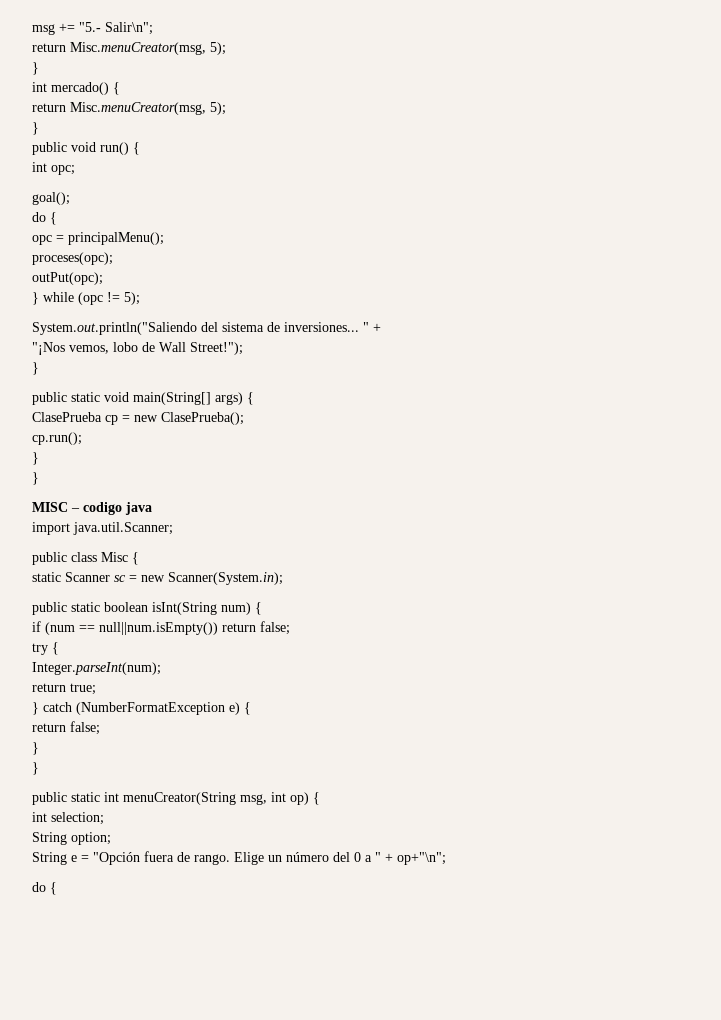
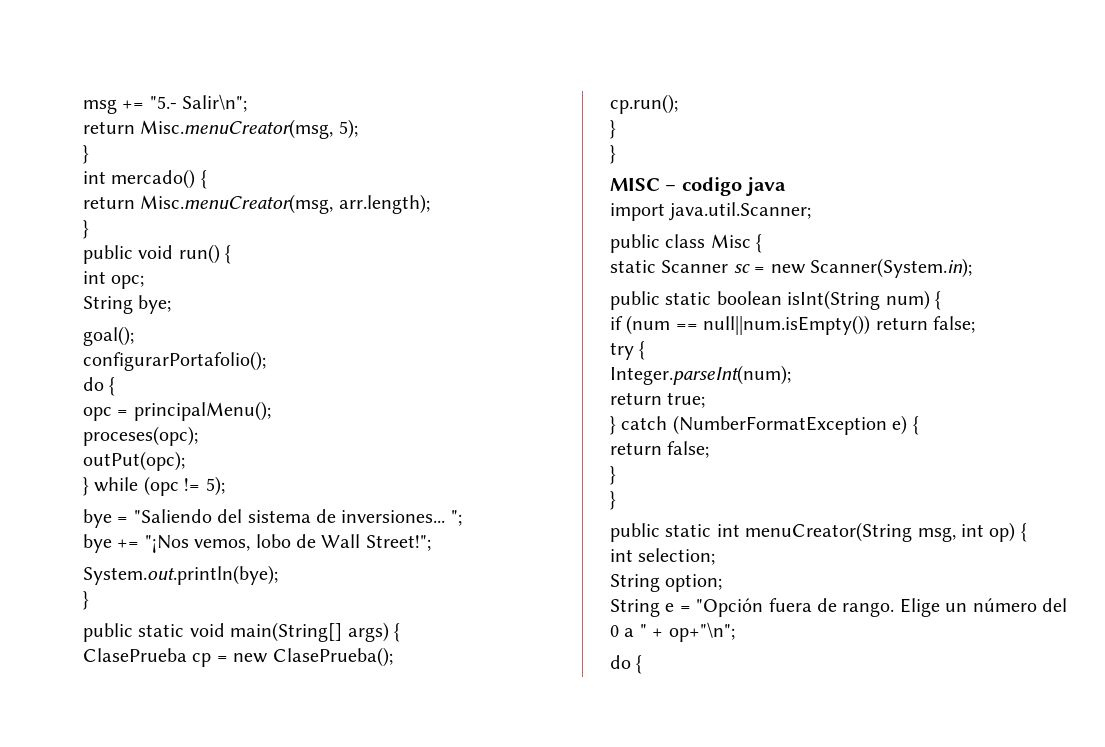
  int mercado() {
- return Misc.menuCreator(msg, 5);
+ return Misc.menuCreator(msg, arr.length);
+ String bye;
+ configurarPortafolio();
- System.out.println("Saliendo del sistema de inversiones... " +
- "¡Nos vemos, lobo de Wall Street!");
+ bye = "Saliendo del sistema de inversiones... ";
+ bye += "¡Nos vemos, lobo de Wall Street!";
+ System.out.println(bye);

